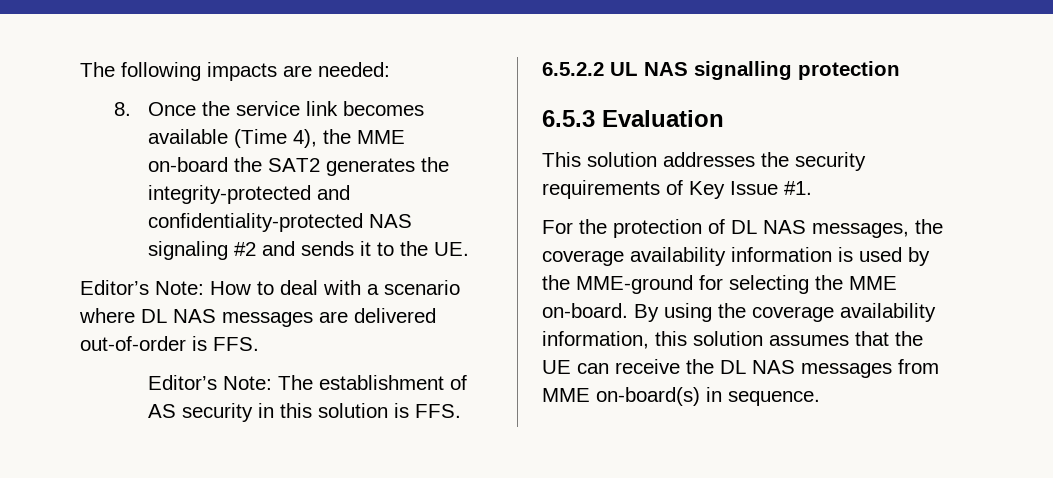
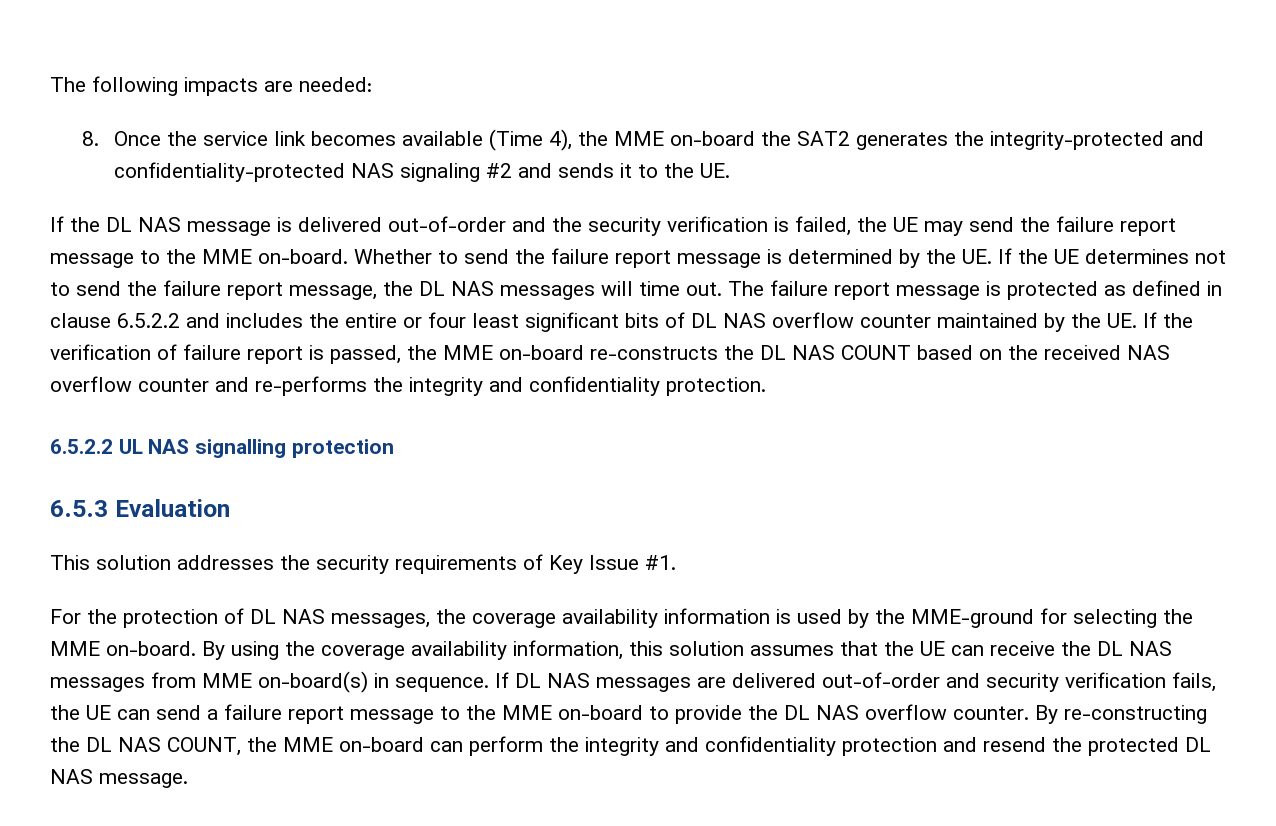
- Editor’s Note: How to deal with a scenario where DL NAS messages are delivered out-of-order is FFS.
- Editor’s Note: The establishment of AS security in this solution is FFS.
+ If the DL NAS message is delivered out-of-order and the security verification is failed, the UE may send the failure report message to the MME on-board. Whether to send the failure report message is determined by the UE. If the UE determines not to send the failure report message, the DL NAS messages will time out. The failure report message is protected as defined in clause 6.5.2.2 and includes the entire or four least significant bits of DL NAS overflow counter maintained by the UE. If the verification of failure report is passed, the MME on-board re-constructs the DL NAS COUNT based on the received NAS overflow counter and re-performs the integrity and confidentiality protection.
+ If DL NAS messages are delivered out-of-order and security verification fails, the UE can send a failure report message to the MME on-board to provide the DL NAS overflow counter. By re-constructing the DL NAS COUNT, the MME on-board can perform the integrity and confidentiality protection and resend the protected DL NAS message.

